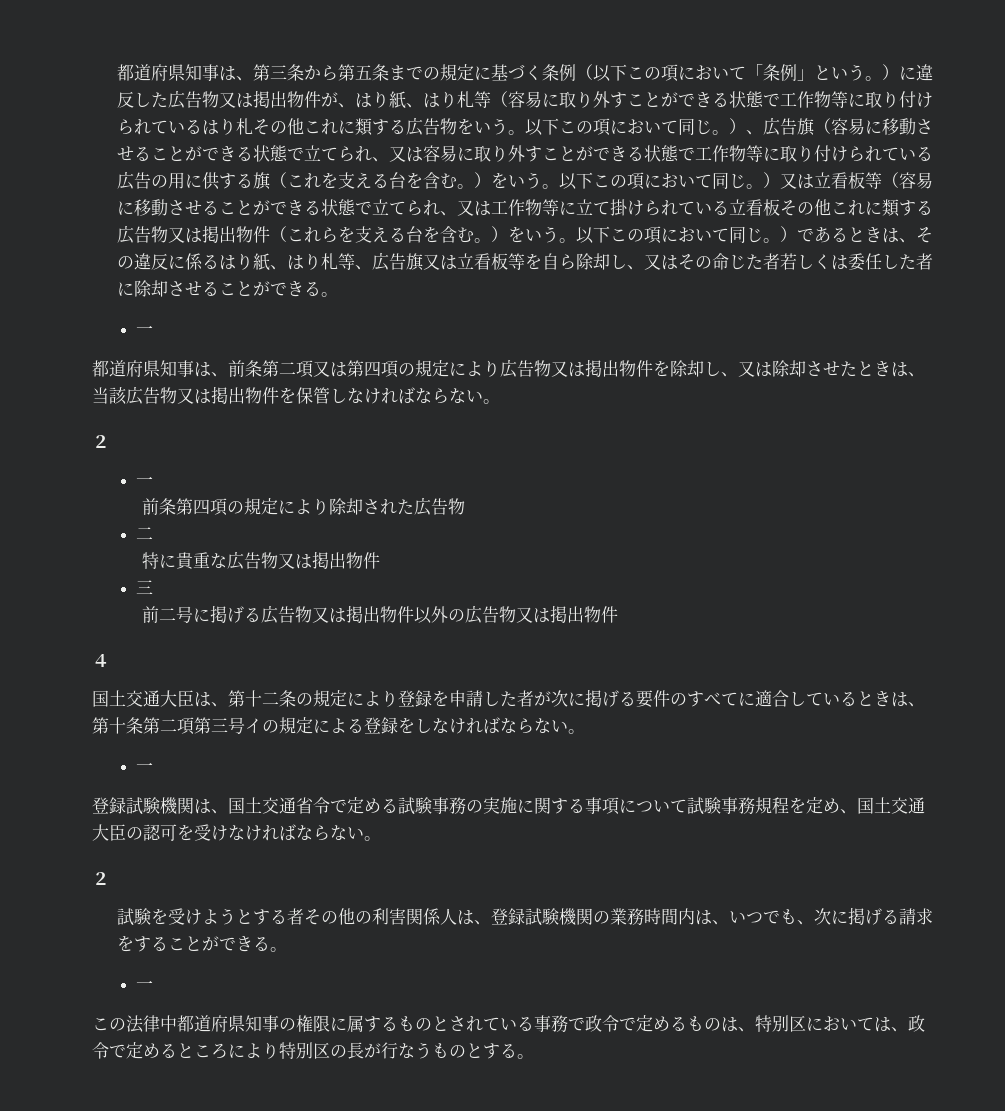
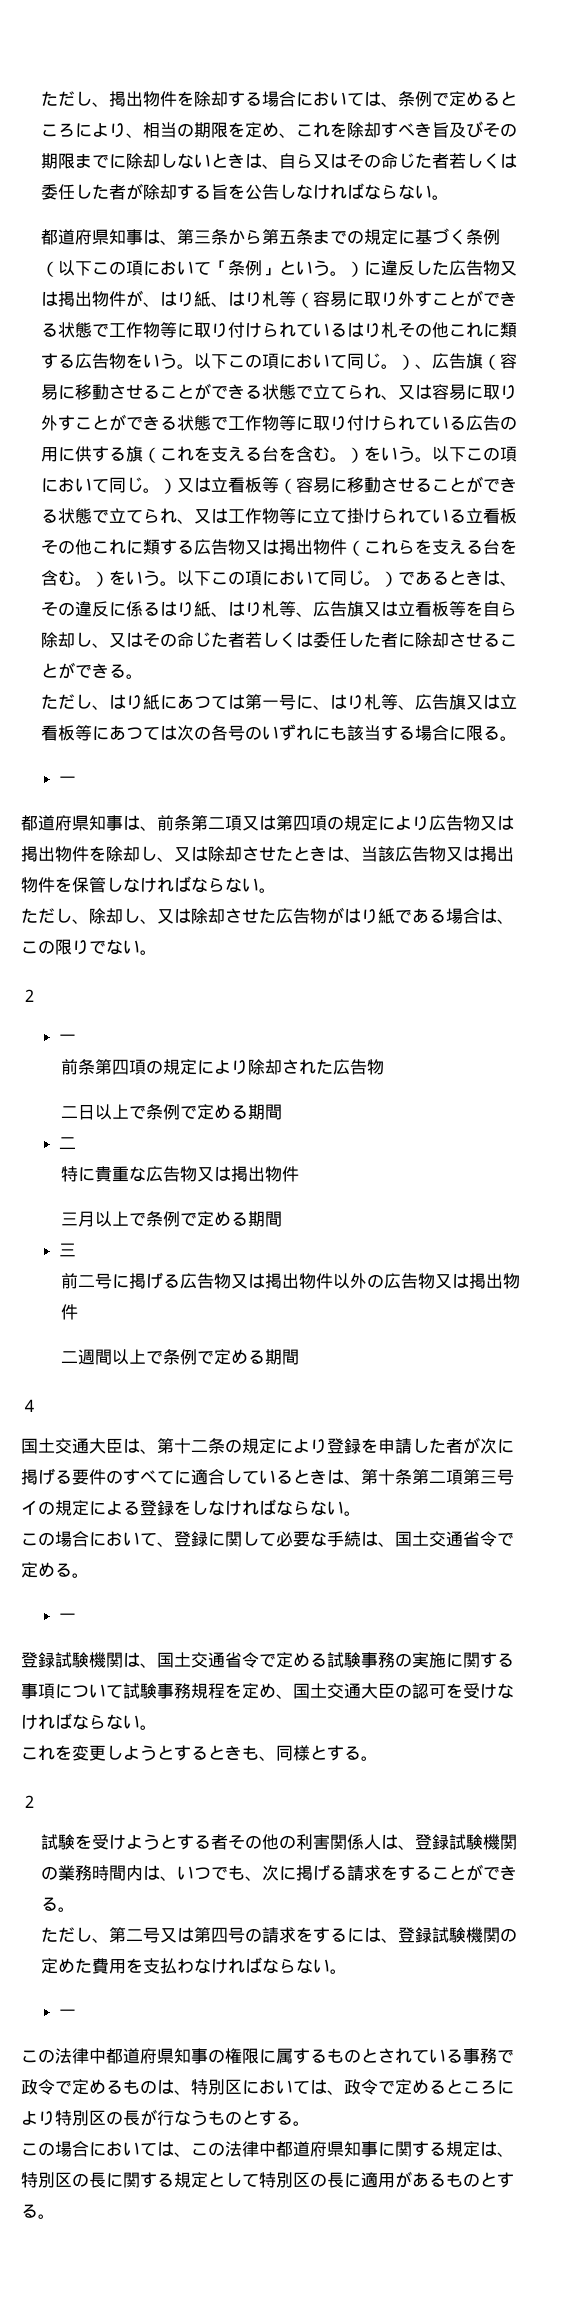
+ ただし、掲出物件を除却する場合においては、条例で定めるところにより、相当の期限を定め、これを除却すべき旨及びその期限までに除却しないときは、自ら又はその命じた者若しくは委任した者が除却する旨を公告しなければならない。
+ ただし、はり紙にあつては第一号に、はり札等、広告旗又は立看板等にあつては次の各号のいずれにも該当する場合に限る。
+ ただし、除却し、又は除却させた広告物がはり紙である場合は、この限りでない。
+ 二日以上で条例で定める期間
+ 三月以上で条例で定める期間
+ 二週間以上で条例で定める期間
+ この場合において、登録に関して必要な手続は、国土交通省令で定める。
+ これを変更しようとするときも、同様とする。
+ ただし、第二号又は第四号の請求をするには、登録試験機関の定めた費用を支払わなければならない。
+ この場合においては、この法律中都道府県知事に関する規定は、特別区の長に関する規定として特別区の長に適用があるものとする。

